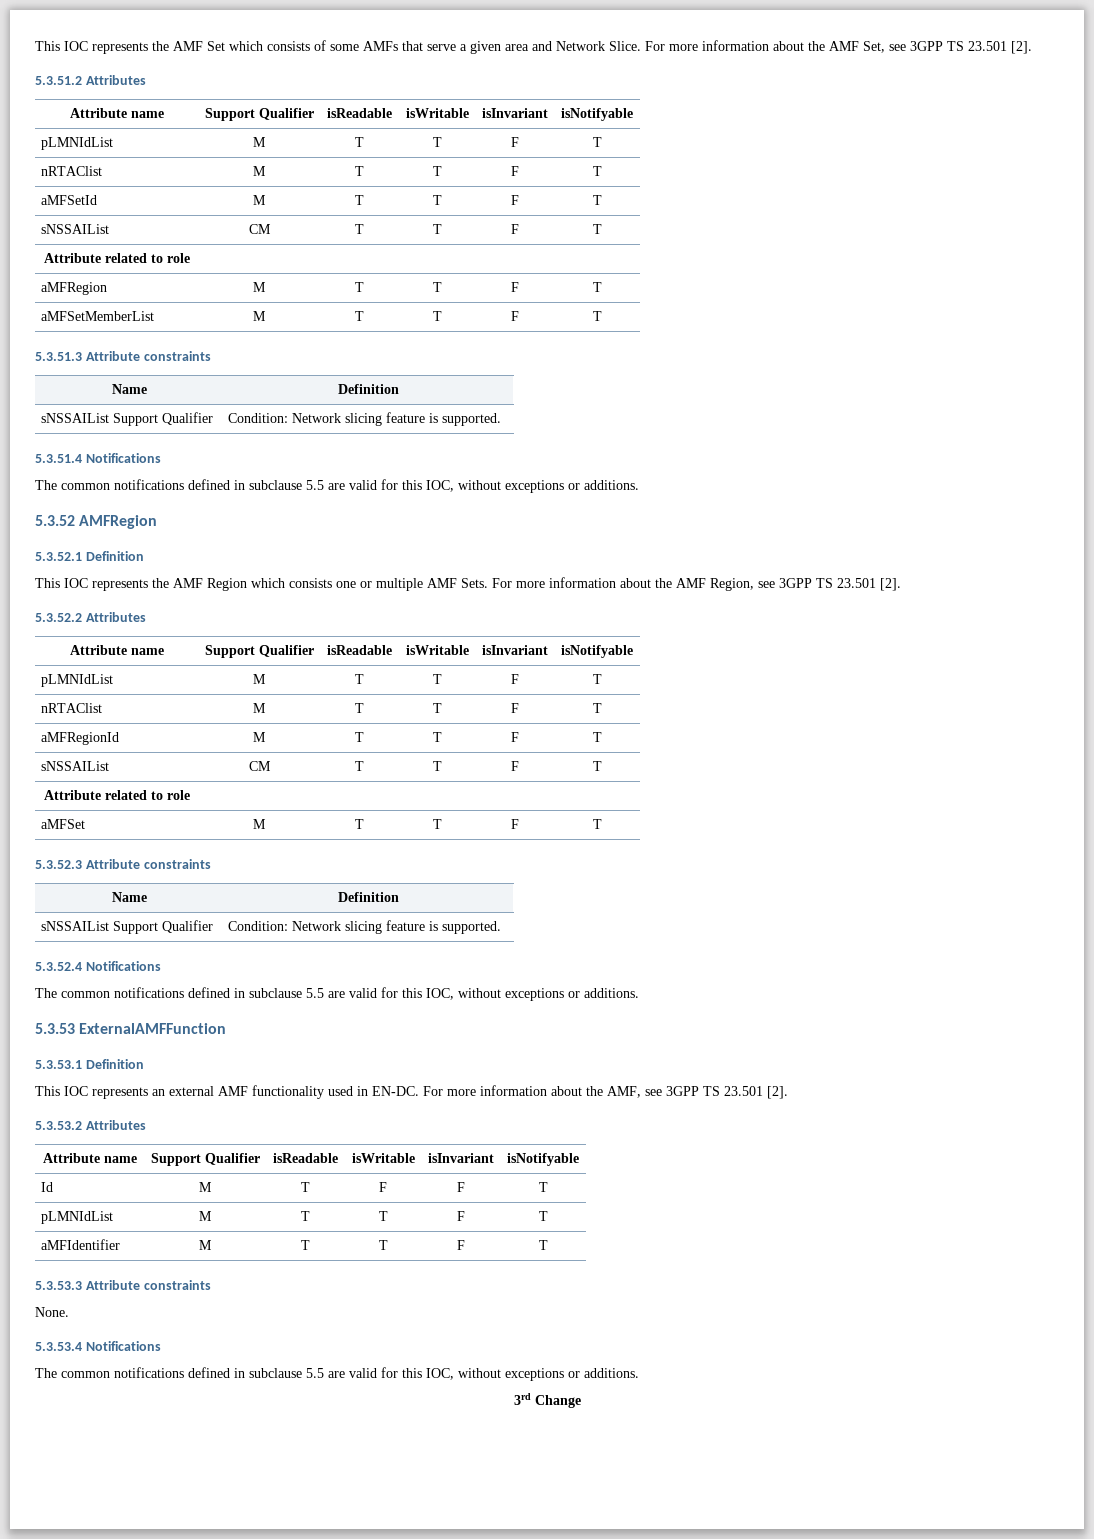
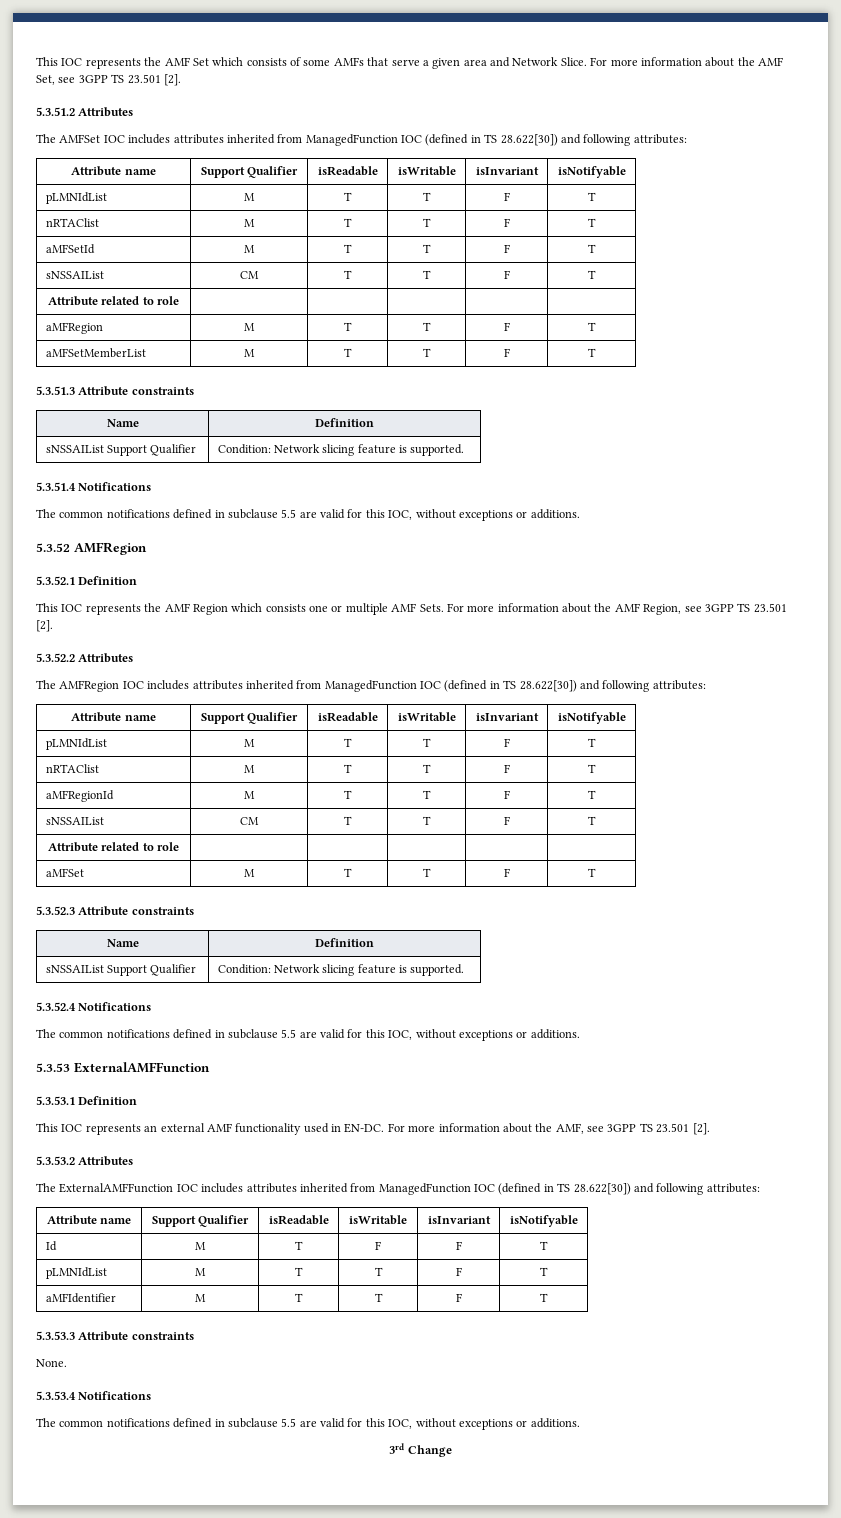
+ The AMFSet IOC includes attributes inherited from ManagedFunction IOC (defined in TS 28.622[30]) and following attributes:
+ The AMFRegion IOC includes attributes inherited from ManagedFunction IOC (defined in TS 28.622[30]) and following attributes:
+ The ExternalAMFFunction IOC includes attributes inherited from ManagedFunction IOC (defined in TS 28.622[30]) and following attributes:

